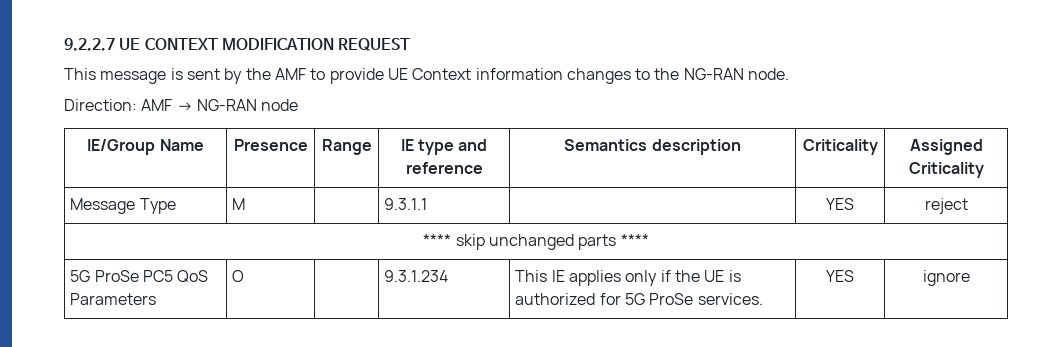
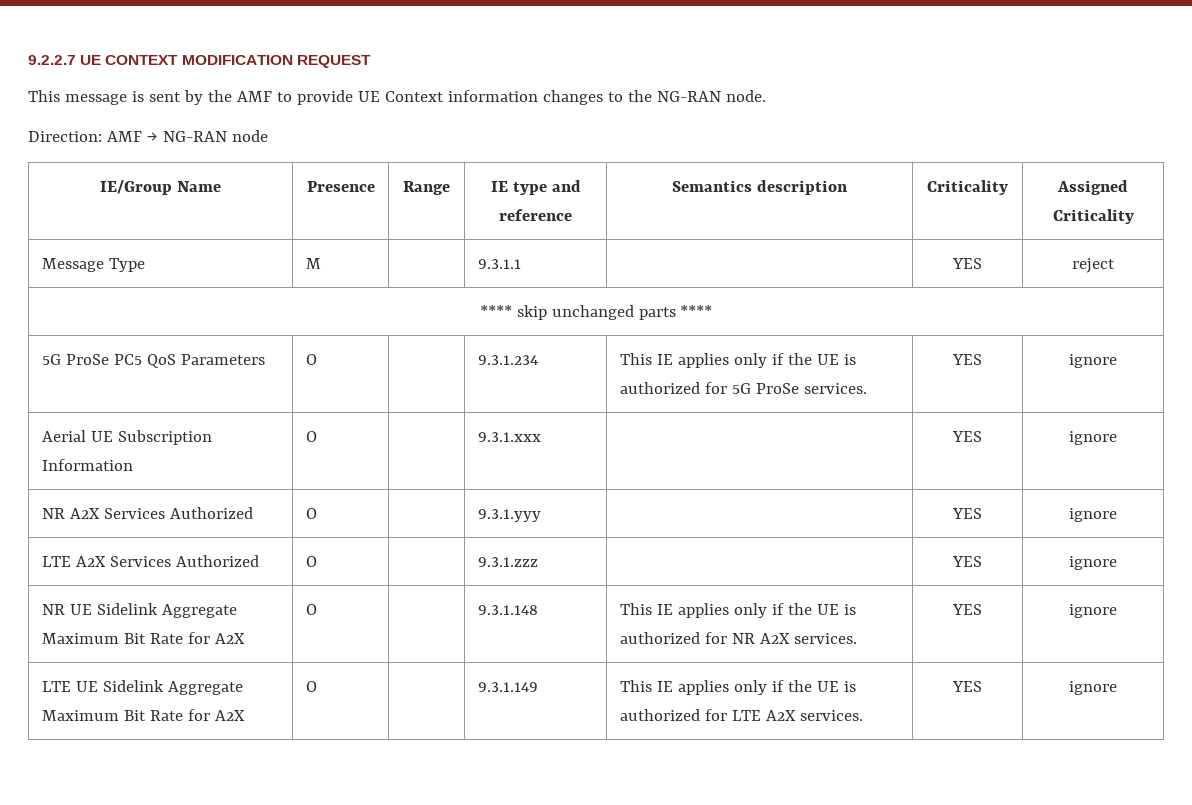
+ Aerial UE Subscription Information | O | | 9.3.1.xxx | | YES | ignore
+ NR A2X Services Authorized | O | | 9.3.1.yyy | | YES | ignore
+ LTE A2X Services Authorized | O | | 9.3.1.zzz | | YES | ignore
+ NR UE Sidelink Aggregate Maximum Bit Rate for A2X | O | | 9.3.1.148 | This IE applies only if the UE is authorized for NR A2X services. | YES | ignore
+ LTE UE Sidelink Aggregate Maximum Bit Rate for A2X | O | | 9.3.1.149 | This IE applies only if the UE is authorized for LTE A2X services. | YES | ignore

